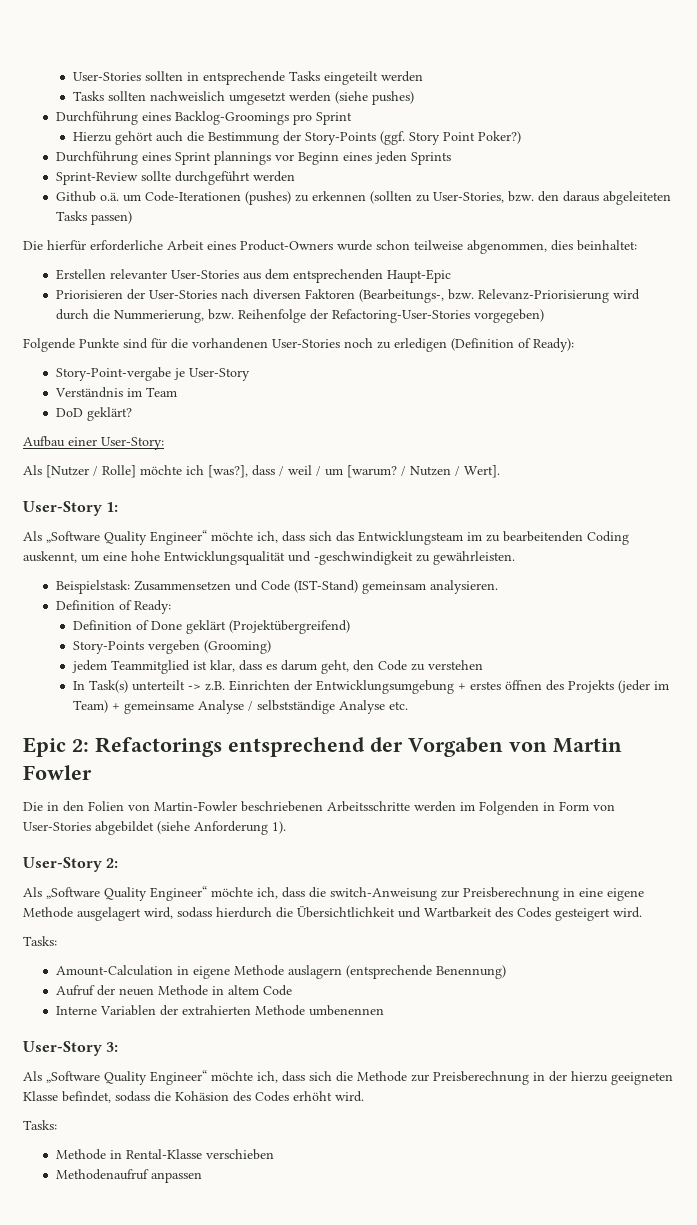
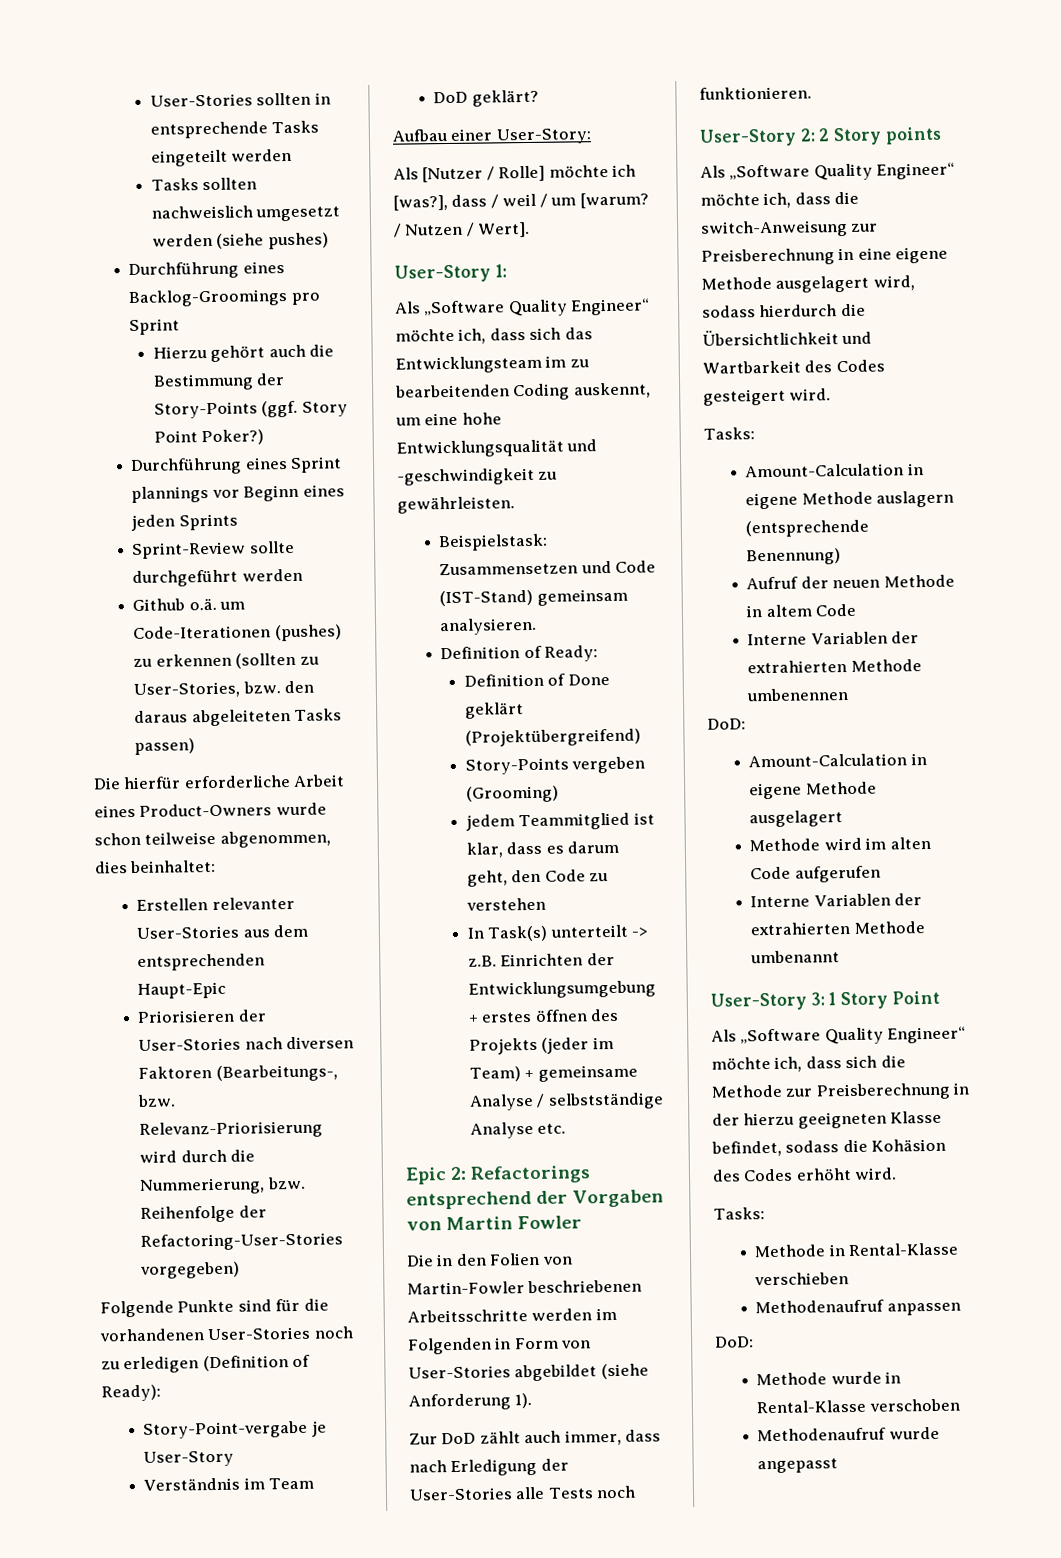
+ Zur DoD zählt auch immer, dass nach Erledigung der User-Stories alle Tests noch funktionieren.
- User-Story 2:
+ User-Story 2: 2 Story points
  Interne Variablen der extrahierten Methode umbenennen
+ DoD:
+ Amount-Calculation in eigene Methode ausgelagert
+ Methode wird im alten Code aufgerufen
+ Interne Variablen der extrahierten Methode umbenannt
- User-Story 3:
+ User-Story 3: 1 Story Point
  Methodenaufruf anpassen
+ DoD:
+ Methode wurde in Rental-Klasse verschoben
+ Methodenaufruf wurde angepasst

